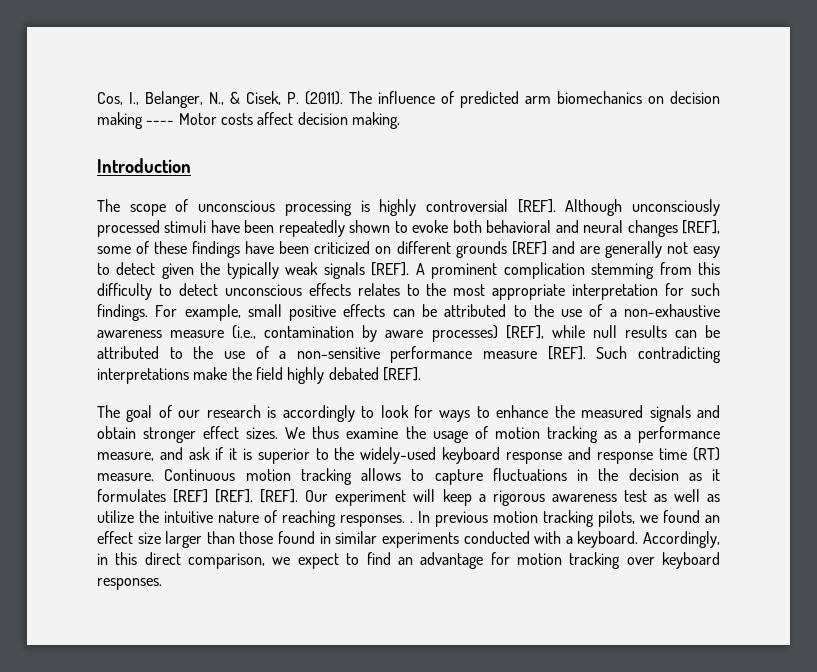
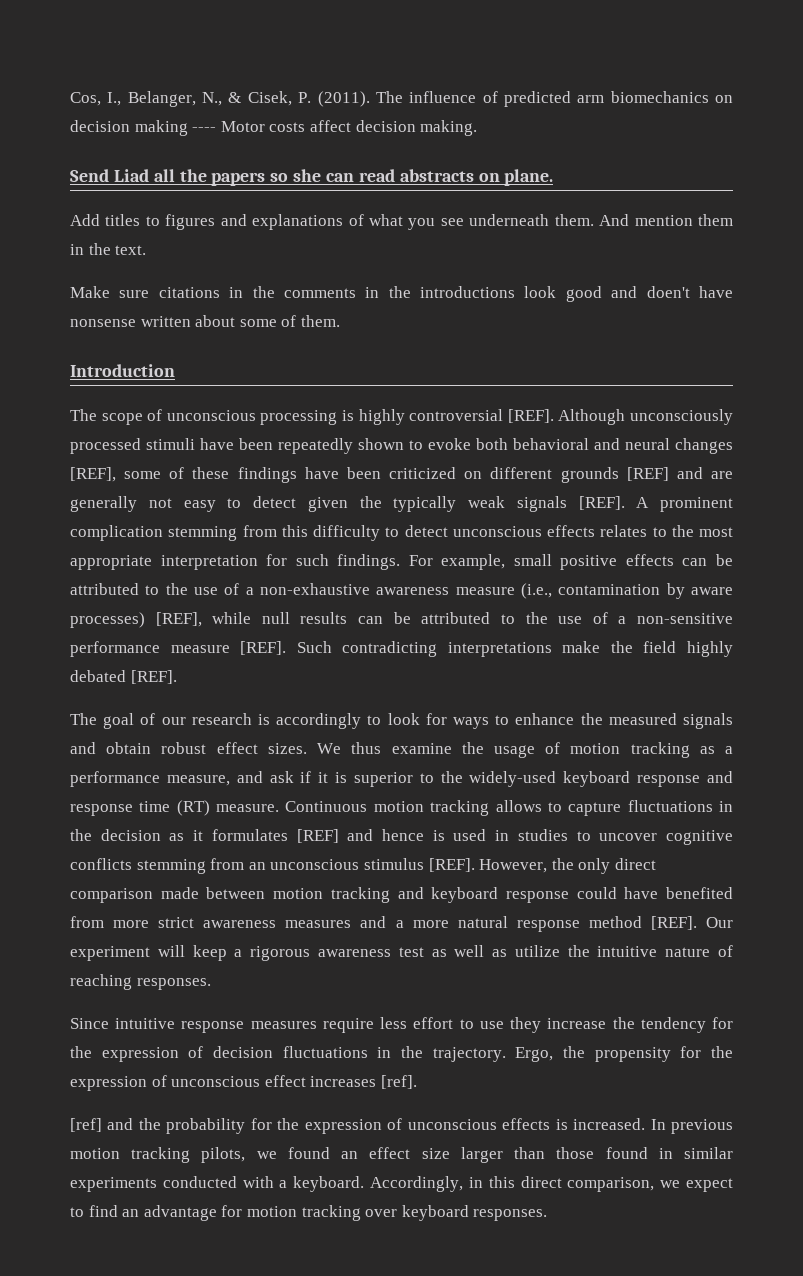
+ Send Liad all the papers so she can read abstracts on plane.
+ Add titles to figures and explanations of what you see underneath them. And mention them in the text.
+ Make sure citations in the comments in the introductions look good and doen't have nonsense written about some of them.
- The goal of our research is accordingly to look for ways to enhance the measured signals and obtain stronger effect sizes.
+ The goal of our research is accordingly to look for ways to enhance the measured signals and obtain robust effect sizes.
- Continuous motion tracking allows to capture fluctuations in the decision as it formulates [REF] [REF]. [REF].
+ Continuous motion tracking allows to capture fluctuations in the decision as it formulates [REF] and hence is used in studies to uncover cognitive conflicts stemming from an unconscious stimulus [REF]. However, the only direct comparison made between motion tracking and keyboard response could have benefited from more strict awareness measures and a more natural response method [REF].
- Our experiment will keep a rigorous awareness test as well as utilize the intuitive nature of reaching responses. .
+ Our experiment will keep a rigorous awareness test as well as utilize the intuitive nature of reaching responses.
+ Since intuitive response measures require less effort to use they increase the tendency for the expression of decision fluctuations in the trajectory. Ergo, the propensity for the expression of unconscious effect increases [ref].
+ [ref] and the probability for the expression of unconscious effects is increased.

